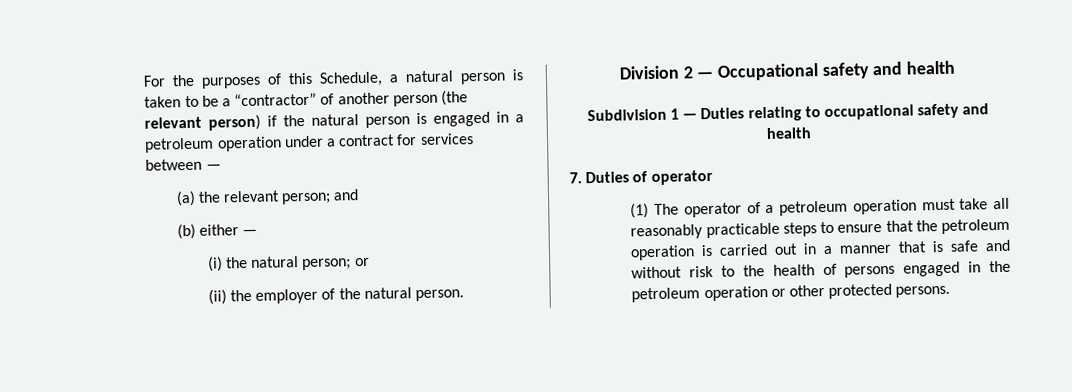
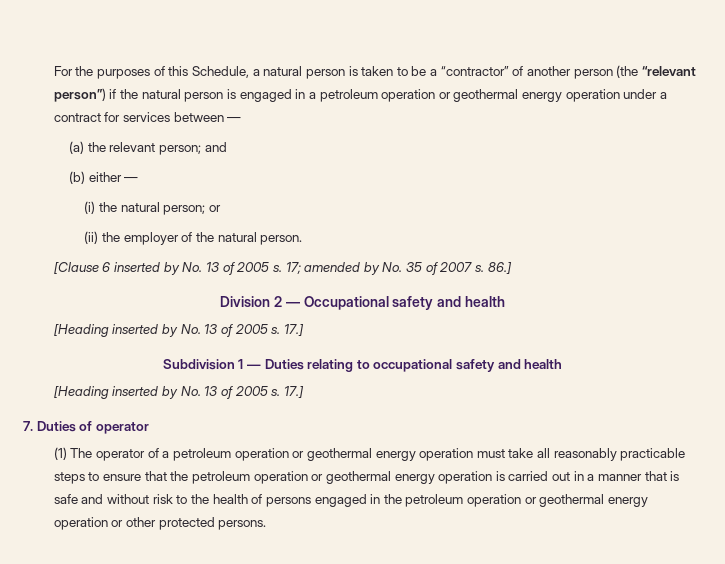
- For the purposes of this Schedule, a natural person is taken to be a “contractor” of another person (the relevant person) if the natural person is engaged in a petroleum operation under a contract for services between —
+ For the purposes of this Schedule, a natural person is taken to be a “contractor” of another person (the “relevant person”) if the natural person is engaged in a petroleum operation or geothermal energy operation under a contract for services between —
+ [Clause 6 inserted by No. 13 of 2005 s. 17; amended by No. 35 of 2007 s. 86.]
  Division 2 — Occupational safety and health
+ [Heading inserted by No. 13 of 2005 s. 17.]
  Subdivision 1 — Duties relating to occupational safety and health
+ [Heading inserted by No. 13 of 2005 s. 17.]
- (1) The operator of a petroleum operation must take all reasonably practicable steps to ensure that the petroleum operation is carried out in a manner that is safe and without risk to the health of persons engaged in the petroleum operation or other protected persons.
+ (1) The operator of a petroleum operation or geothermal energy operation must take all reasonably practicable steps to ensure that the petroleum operation or geothermal energy operation is carried out in a manner that is safe and without risk to the health of persons engaged in the petroleum operation or geothermal energy operation or other protected persons.

